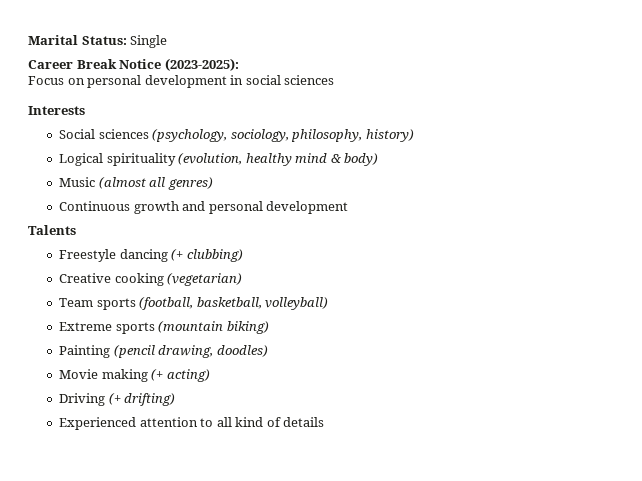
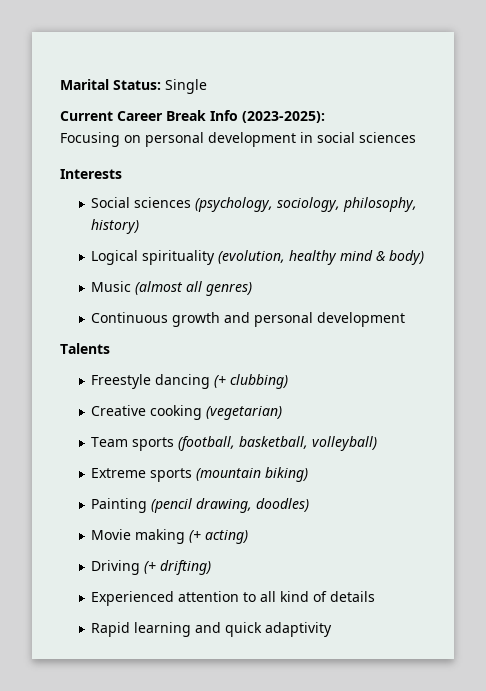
- Career Break Notice (2023-2025):
+ Current Career Break Info (2023-2025):
- Focus on personal development in social sciences
+ Focusing on personal development in social sciences
+ Rapid learning and quick adaptivity

